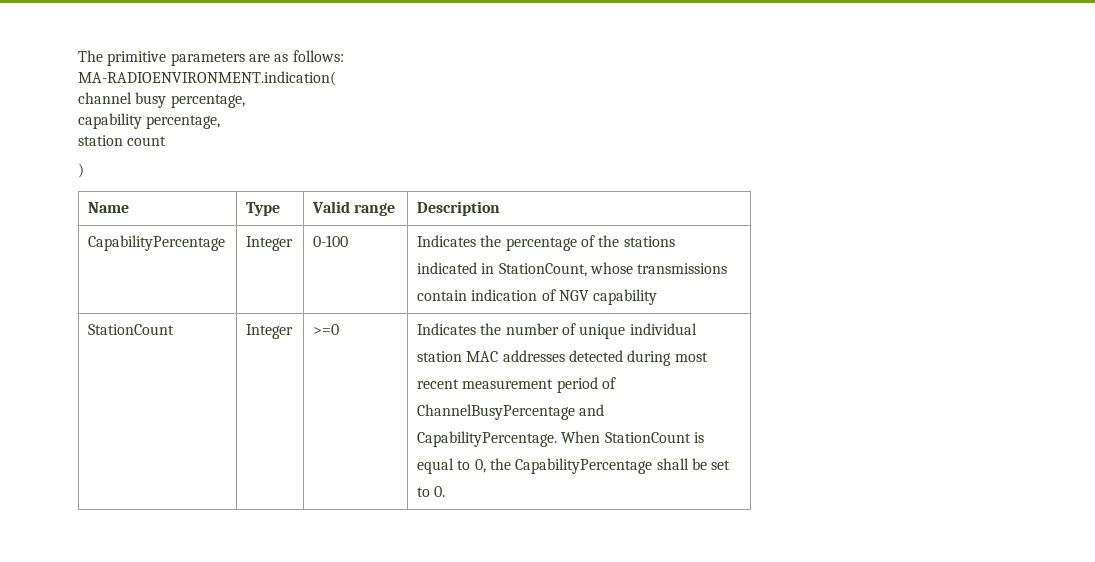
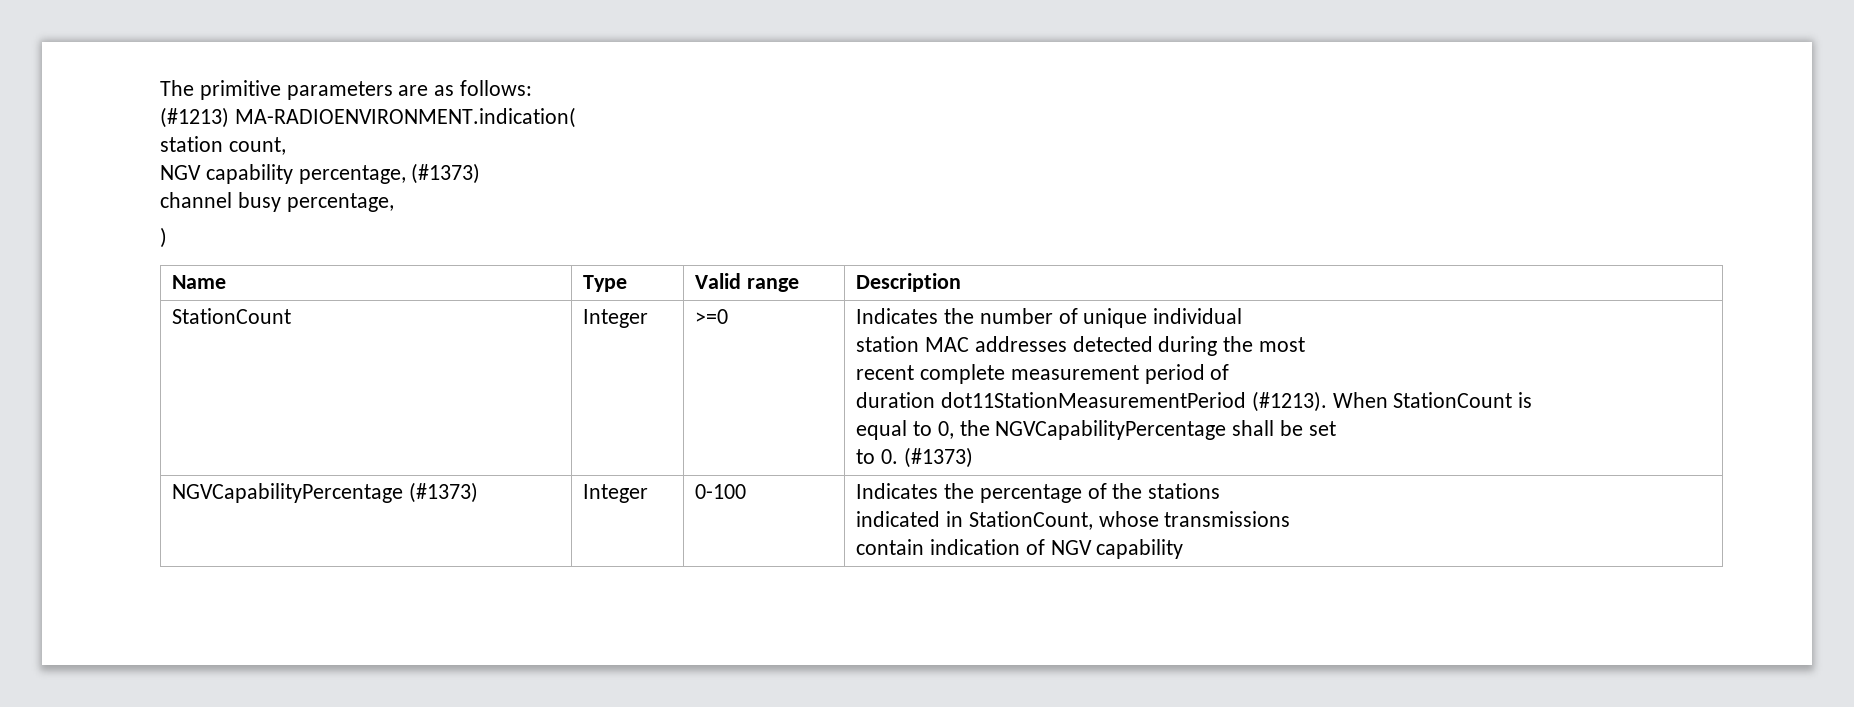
- MA-RADIOENVIRONMENT.indication(
+ (#1213) MA-RADIOENVIRONMENT.indication(
+ station count,
+ NGV capability percentage, (#1373)
- capability percentage,
- station count
- CapabilityPercentage | Integer | 0-100 | Indicates the percentage of the stations
+ StationCount | Integer | >=0 | Indicates the number of unique individual
+ station MAC addresses detected during the most
+ recent complete measurement period of
+ duration dot11StationMeasurementPeriod (#1213). When StationCount is
+ equal to 0, the NGVCapabilityPercentage shall be set
+ to 0. (#1373)
+ NGVCapabilityPercentage (#1373) | Integer | 0-100 | Indicates the percentage of the stations
- StationCount | Integer | >=0 | Indicates the number of unique individual
- station MAC addresses detected during most
- recent measurement period of
- ChannelBusyPercentage and
- CapabilityPercentage. When StationCount is
- equal to 0, the CapabilityPercentage shall be set
- to 0.

